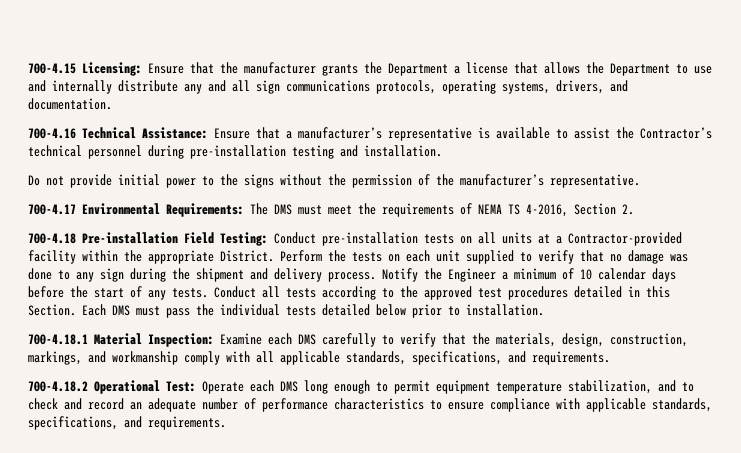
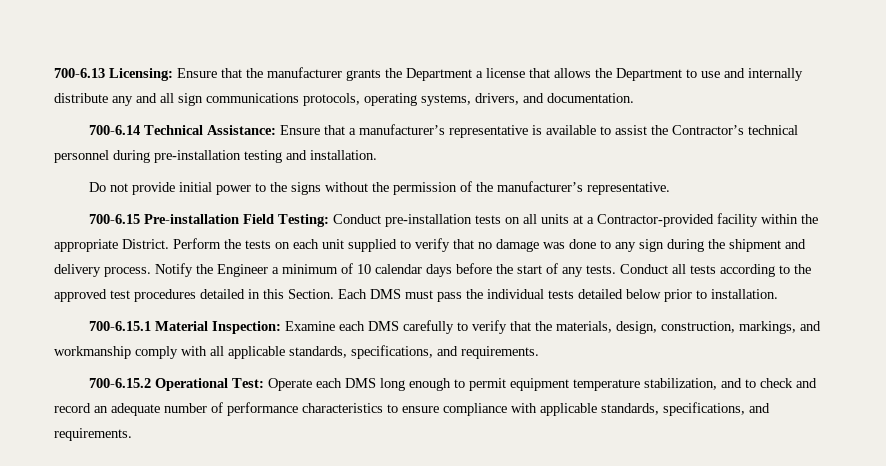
- 700-4.15 Licensing: Ensure that the manufacturer grants the Department a license that allows the Department to use and internally distribute any and all sign communications protocols, operating systems, drivers, and documentation.
+ 700-6.13 Licensing: Ensure that the manufacturer grants the Department a license that allows the Department to use and internally distribute any and all sign communications protocols, operating systems, drivers, and documentation.
- 700-4.16 Technical Assistance: Ensure that a manufacturer’s representative is available to assist the Contractor’s technical personnel during pre-installation testing and installation.
+ 700-6.14 Technical Assistance: Ensure that a manufacturer’s representative is available to assist the Contractor’s technical personnel during pre-installation testing and installation.
- 700-4.17 Environmental Requirements: The DMS must meet the requirements of NEMA TS 4-2016, Section 2.
- 700-4.18 Pre-installation Field Testing: Conduct pre-installation tests on all units at a Contractor-provided facility within the appropriate District.
+ 700-6.15 Pre-installation Field Testing: Conduct pre-installation tests on all units at a Contractor-provided facility within the appropriate District.
- 700-4.18.1 Material Inspection: Examine each DMS carefully to verify that the materials, design, construction, markings, and workmanship comply with all applicable standards, specifications, and requirements.
+ 700-6.15.1 Material Inspection: Examine each DMS carefully to verify that the materials, design, construction, markings, and workmanship comply with all applicable standards, specifications, and requirements.
- 700-4.18.2 Operational Test: Operate each DMS long enough to permit equipment temperature stabilization, and to check and record an adequate number of performance characteristics to ensure compliance with applicable standards, specifications, and requirements.
+ 700-6.15.2 Operational Test: Operate each DMS long enough to permit equipment temperature stabilization, and to check and record an adequate number of performance characteristics to ensure compliance with applicable standards, specifications, and requirements.

